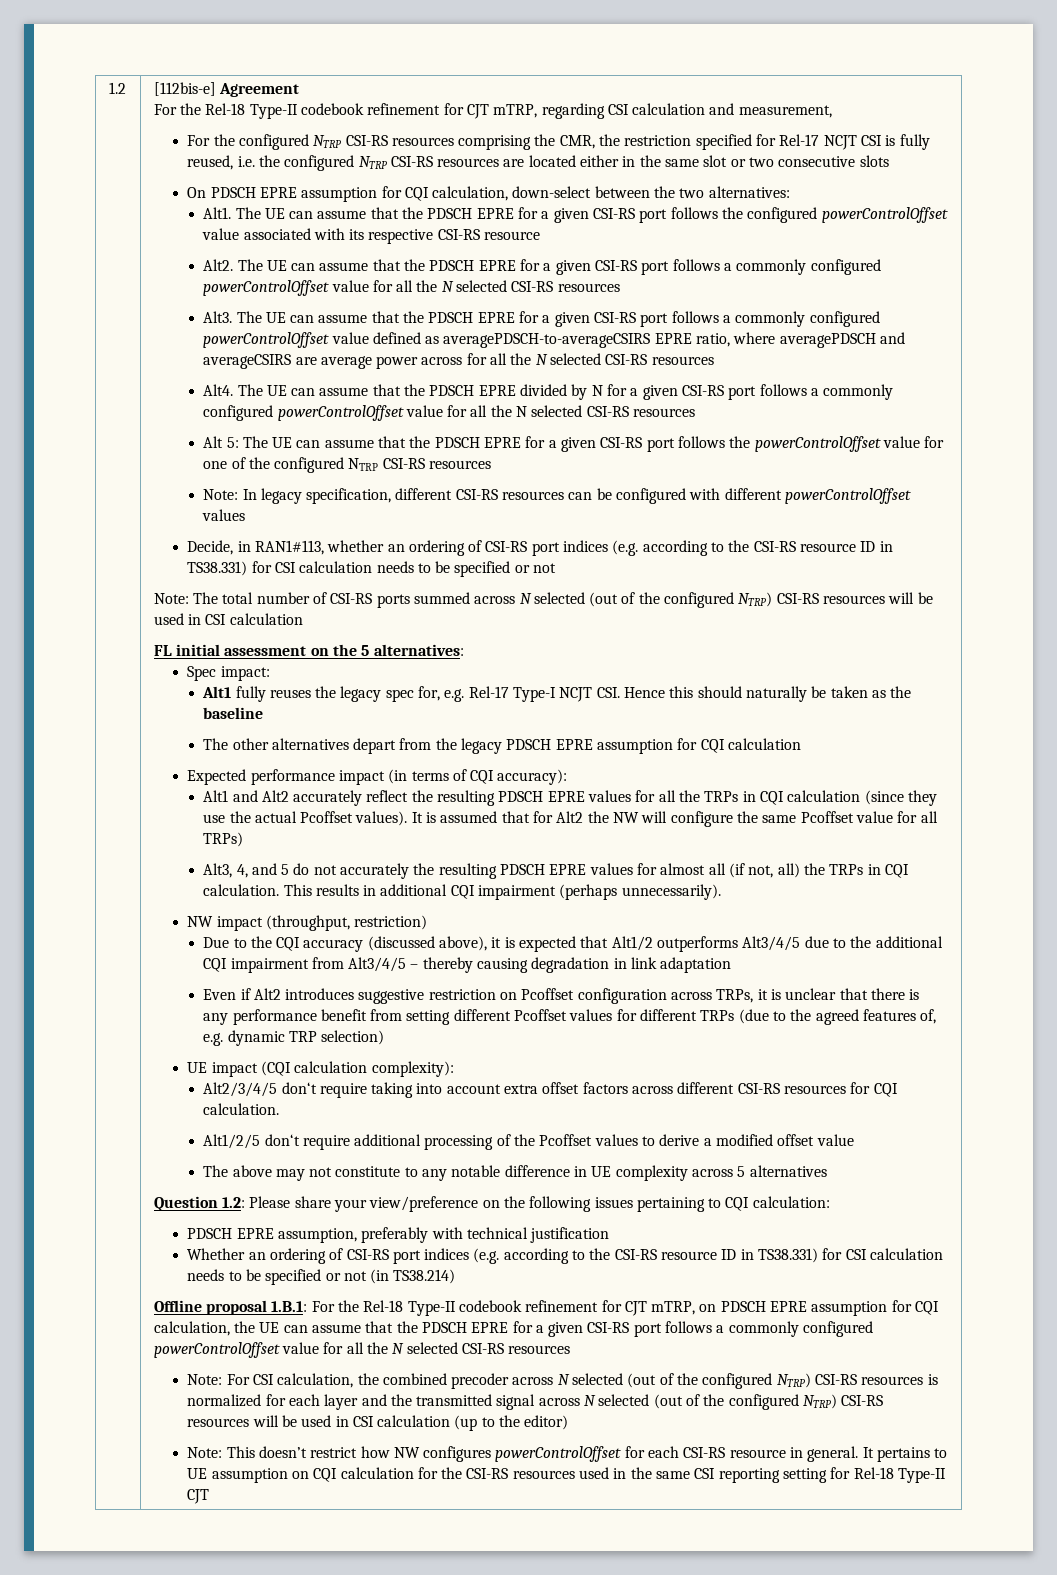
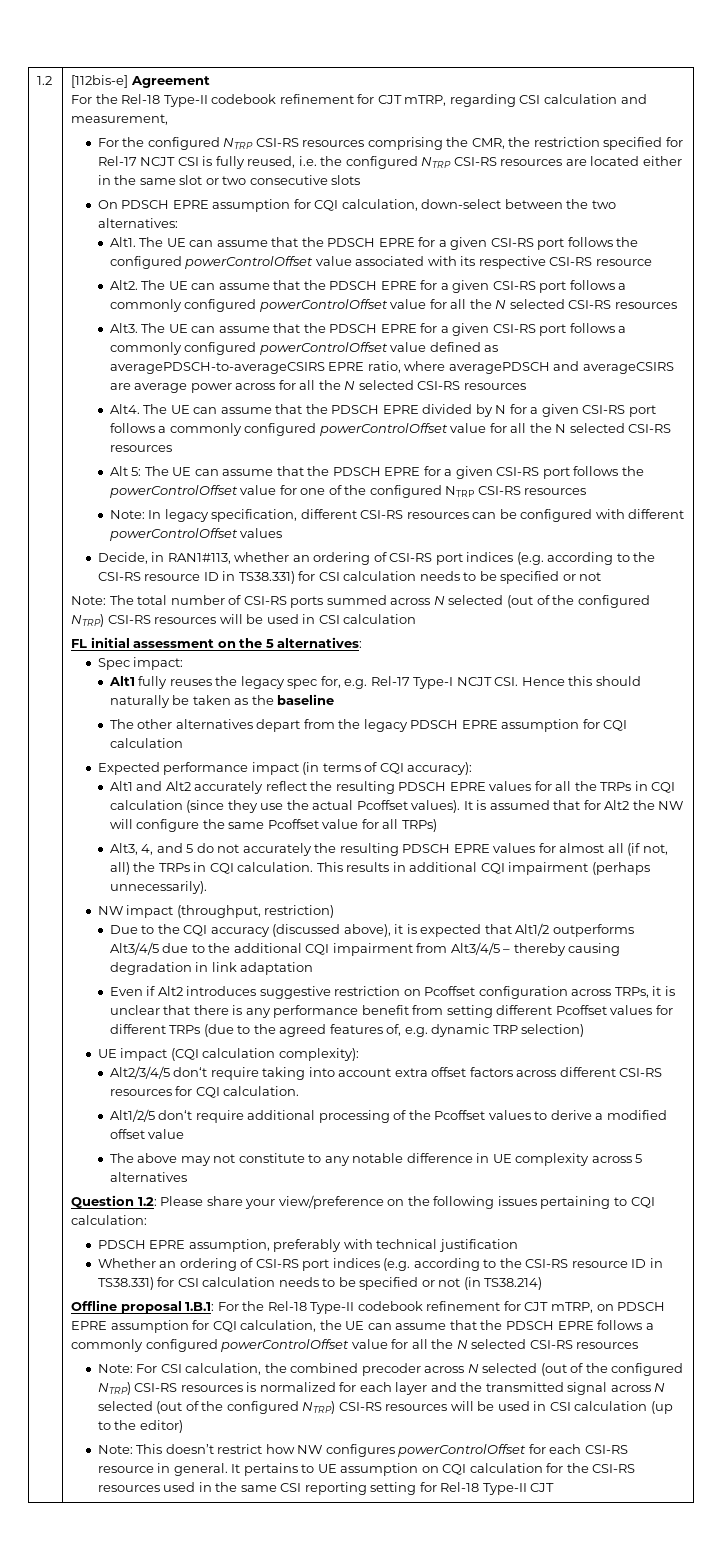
- Offline proposal 1.B.1: For the Rel-18 Type-II codebook refinement for CJT mTRP, on PDSCH EPRE assumption for CQI calculation, the UE can assume that the PDSCH EPRE for a given CSI-RS port follows a commonly configured powerControlOffset value for all the N selected CSI-RS resources
+ Offline proposal 1.B.1: For the Rel-18 Type-II codebook refinement for CJT mTRP, on PDSCH EPRE assumption for CQI calculation, the UE can assume that the PDSCH EPRE follows a commonly configured powerControlOffset value for all the N selected CSI-RS resources

